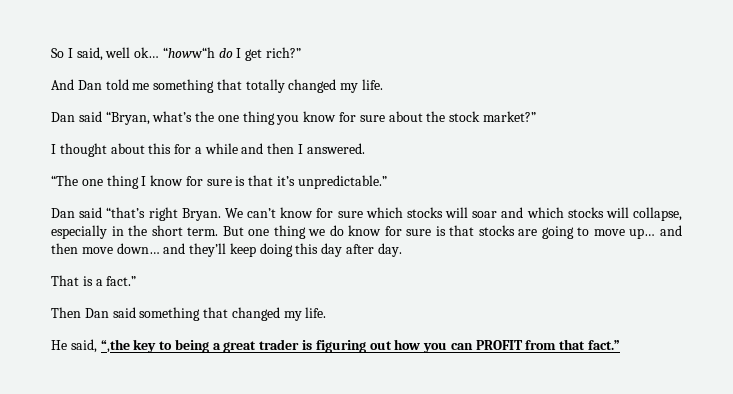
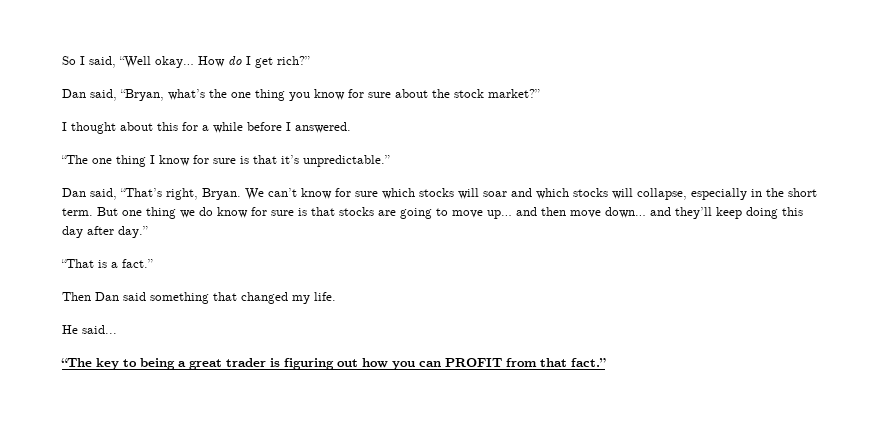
- So I said, well ok… “howw“h do I get rich?”
+ So I said, “Well okay… How do I get rich?”
- And Dan told me something that totally changed my life.
- Dan said “Bryan, what’s the one thing you know for sure about the stock market?”
+ Dan said, “Bryan, what’s the one thing you know for sure about the stock market?”
- I thought about this for a while and then I answered.
+ I thought about this for a while before I answered.
- Dan said “that’s right Bryan.
+ Dan said, “That’s right, Bryan.
- But one thing we do know for sure is that stocks are going to move up… and then move down… and they’ll keep doing this day after day.
- That is a fact.”
+ But one thing we do know for sure is that stocks are going to move up… and then move down… and they’ll keep doing this day after day.”
+ “That is a fact.”
- He said, “,the key to being a great trader is figuring out how you can PROFIT from that fact.”
+ He said...
+ “The key to being a great trader is figuring out how you can PROFIT from that fact.”

